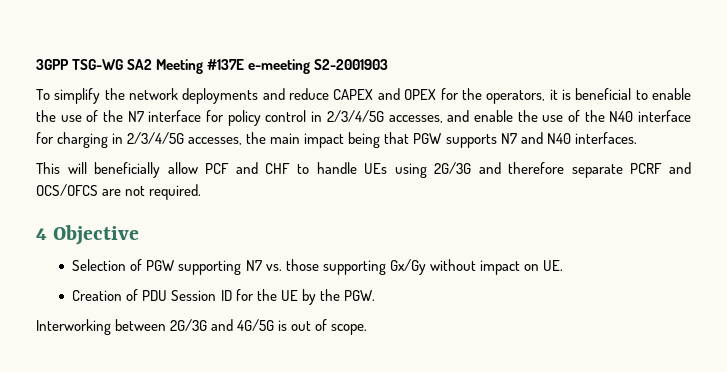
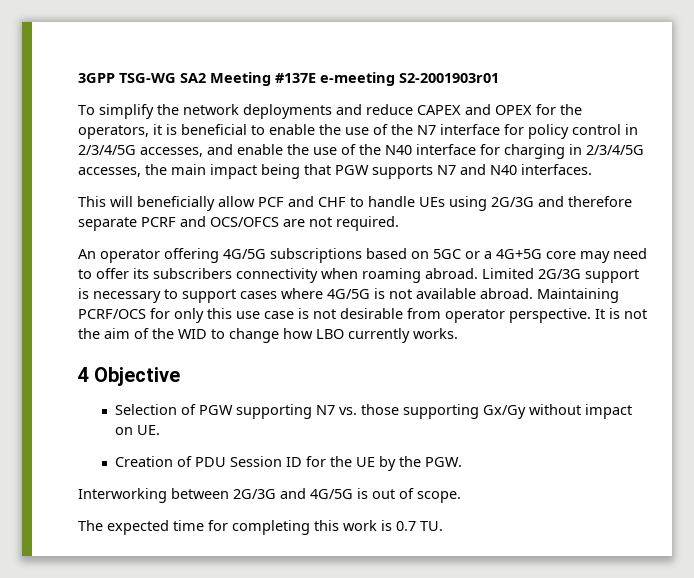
- 3GPP TSG-WG SA2 Meeting #137E e-meeting S2-2001903
+ 3GPP TSG-WG SA2 Meeting #137E e-meeting S2-2001903r01
+ An operator offering 4G/5G subscriptions based on 5GC or a 4G+5G core may need to offer its subscribers connectivity when roaming abroad. Limited 2G/3G support is necessary to support cases where 4G/5G is not available abroad. Maintaining PCRF/OCS for only this use case is not desirable from operator perspective. It is not the aim of the WID to change how LBO currently works.
+ The expected time for completing this work is 0.7 TU.

